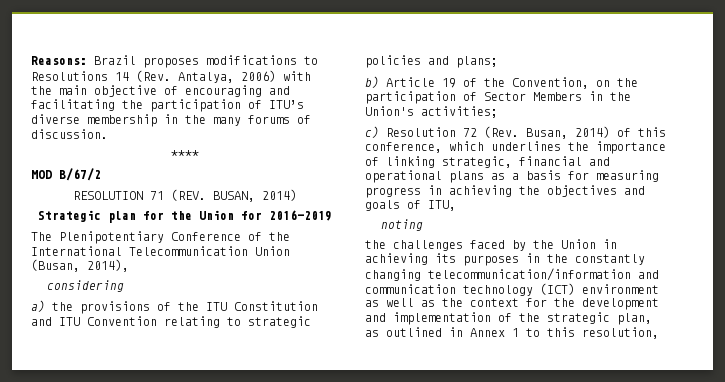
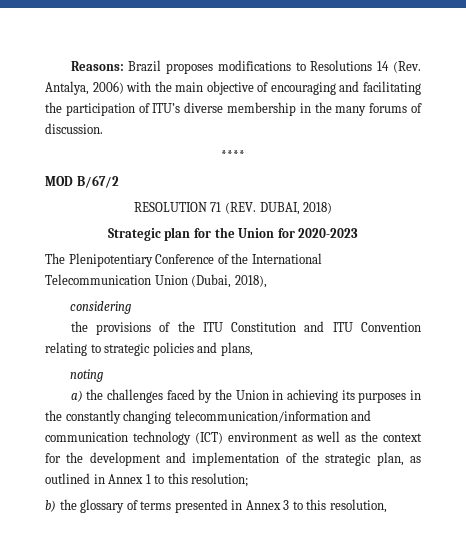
- RESOLUTION 71 (REV. BUSAN, 2014)
+ RESOLUTION 71 (REV. DUBAI, 2018)
- Strategic plan for the Union for 2016-2019
+ Strategic plan for the Union for 2020-2023
- The Plenipotentiary Conference of the International Telecommunication Union (Busan, 2014),
+ The Plenipotentiary Conference of the International Telecommunication Union (Dubai, 2018),
- a) the provisions of the ITU Constitution and ITU Convention relating to strategic policies and plans;
- b) Article 19 of the Convention, on the participation of Sector Members in the Union's activities;
- c) Resolution 72 (Rev. Busan, 2014) of this conference, which underlines the importance of linking strategic, financial and operational plans as a basis for measuring progress in achieving the objectives and goals of ITU,
+ the provisions of the ITU Constitution and ITU Convention relating to strategic policies and plans,
- the challenges faced by the Union in achieving its purposes in the constantly changing telecommunication/information and communication technology (ICT) environment as well as the context for the development and implementation of the strategic plan, as outlined in Annex 1 to this resolution,
+ a) the challenges faced by the Union in achieving its purposes in the constantly changing telecommunication/information and communication technology (ICT) environment as well as the context for the development and implementation of the strategic plan, as outlined in Annex 1 to this resolution;
+ b) the glossary of terms presented in Annex 3 to this resolution,

